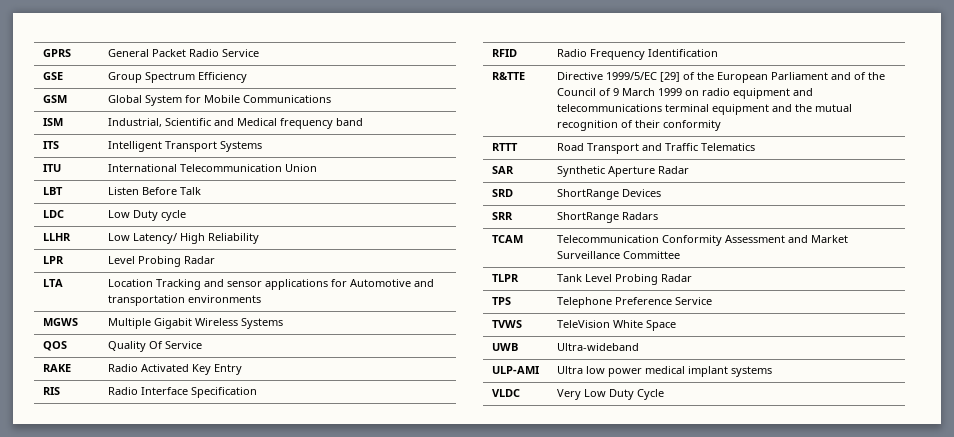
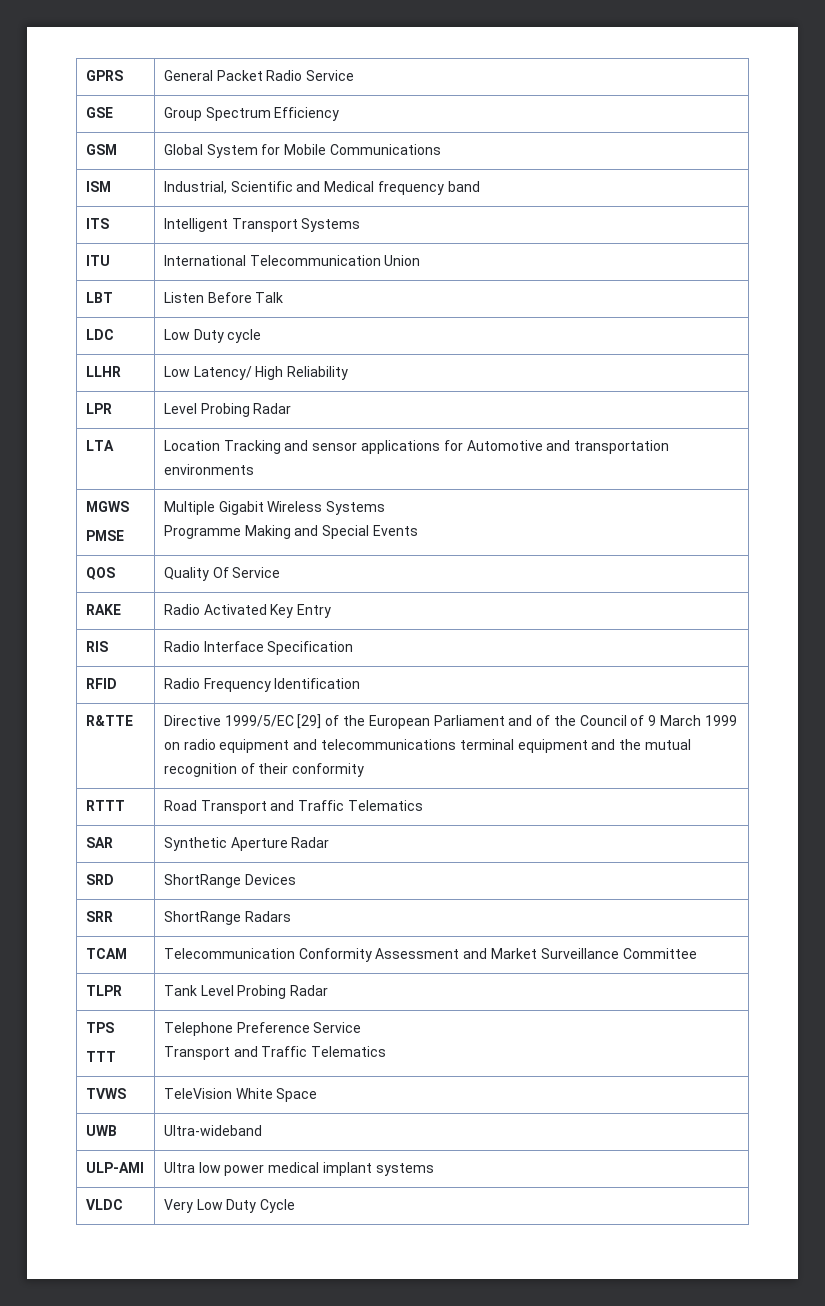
- MGWS | Multiple Gigabit Wireless Systems
+ MGWS
+ PMSE | Multiple Gigabit Wireless Systems
+ Programme Making and Special Events
- TPS | Telephone Preference Service
+ TPS
+ TTT | Telephone Preference Service
+ Transport and Traffic Telematics

